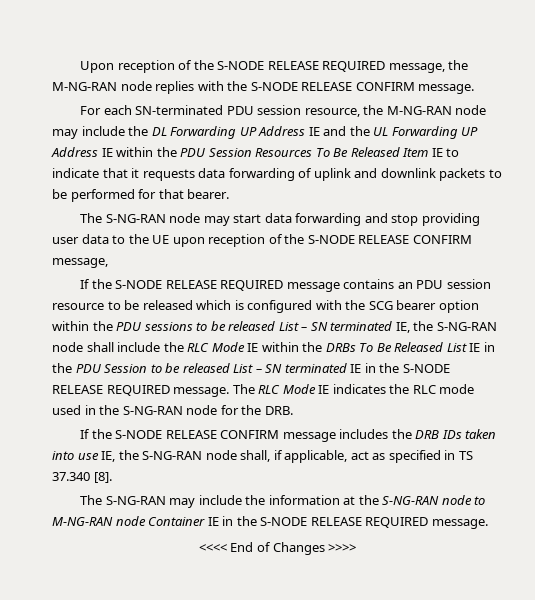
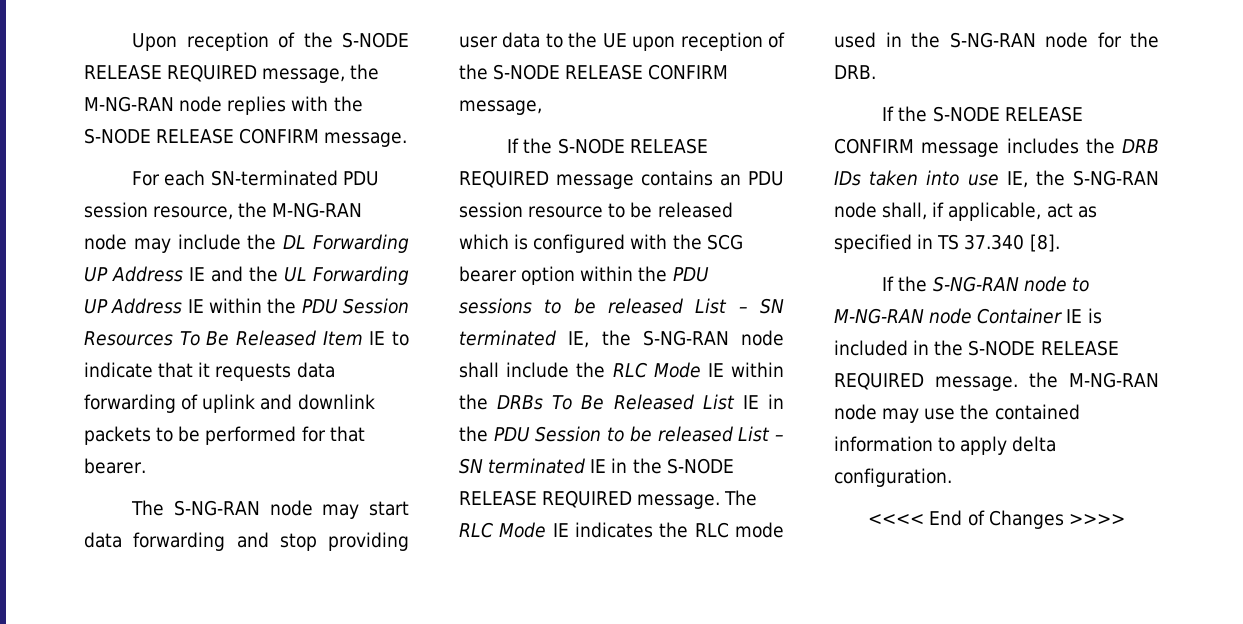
- The S-NG-RAN may include the information at the S-NG-RAN node to M-NG-RAN node Container IE in the S-NODE RELEASE REQUIRED message.
+ If the S-NG-RAN node to M-NG-RAN node Container IE is included in the S-NODE RELEASE REQUIRED message. the M-NG-RAN node may use the contained information to apply delta configuration.

